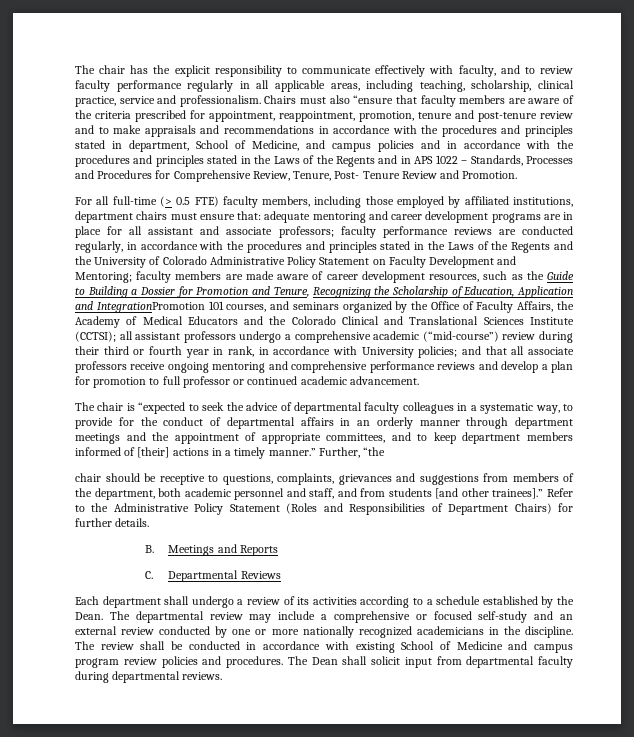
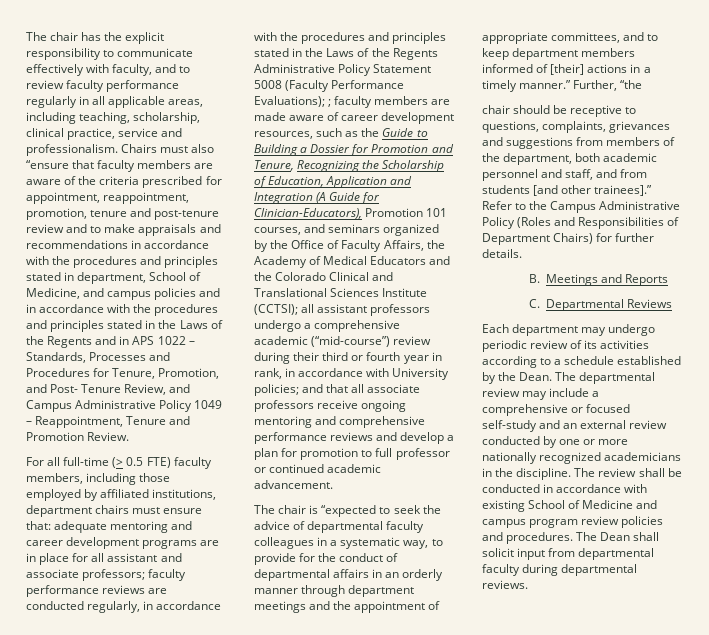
- Chairs must also “ensure that faculty members are aware of the criteria prescribed for appointment, reappointment, promotion, tenure and post-tenure review and to make appraisals and recommendations in accordance with the procedures and principles stated in department, School of Medicine, and campus policies and in accordance with the procedures and principles stated in the Laws of the Regents and in APS 1022 – Standards, Processes and Procedures for Comprehensive Review, Tenure, Post- Tenure Review and Promotion.
+ Chairs must also “ensure that faculty members are aware of the criteria prescribed for appointment, reappointment, promotion, tenure and post-tenure review and to make appraisals and recommendations in accordance with the procedures and principles stated in department, School of Medicine, and campus policies and in accordance with the procedures and principles stated in the Laws of the Regents and in APS 1022 – Standards, Processes and Procedures for Tenure, Promotion, and Post- Tenure Review, and Campus Administrative Policy 1049 – Reappointment, Tenure and Promotion Review.
- faculty performance reviews are conducted regularly, in accordance with the procedures and principles stated in the Laws of the Regents and the University of Colorado Administrative Policy Statement on Faculty Development and Mentoring;
+ faculty performance reviews are conducted regularly, in accordance with the procedures and principles stated in the Laws of the Regents Administrative Policy Statement 5008 (Faculty Performance Evaluations); ;
- faculty members are made aware of career development resources, such as the Guide to Building a Dossier for Promotion and Tenure, Recognizing the Scholarship of Education, Application and IntegrationPromotion 101 courses, and seminars organized by the Office of Faculty Affairs, the Academy of Medical Educators and the Colorado Clinical and Translational Sciences Institute (CCTSI);
+ faculty members are made aware of career development resources, such as the Guide to Building a Dossier for Promotion and Tenure, Recognizing the Scholarship of Education, Application and Integration (A Guide for Clinician-Educators), Promotion 101 courses, and seminars organized by the Office of Faculty Affairs, the Academy of Medical Educators and the Colorado Clinical and Translational Sciences Institute (CCTSI);
- Refer to the Administrative Policy Statement (Roles and Responsibilities of Department Chairs) for further details.
+ Refer to the Campus Administrative Policy (Roles and Responsibilities of Department Chairs) for further details.
- Each department shall undergo a review of its activities according to a schedule established by the Dean.
+ Each department may undergo periodic review of its activities according to a schedule established by the Dean.

